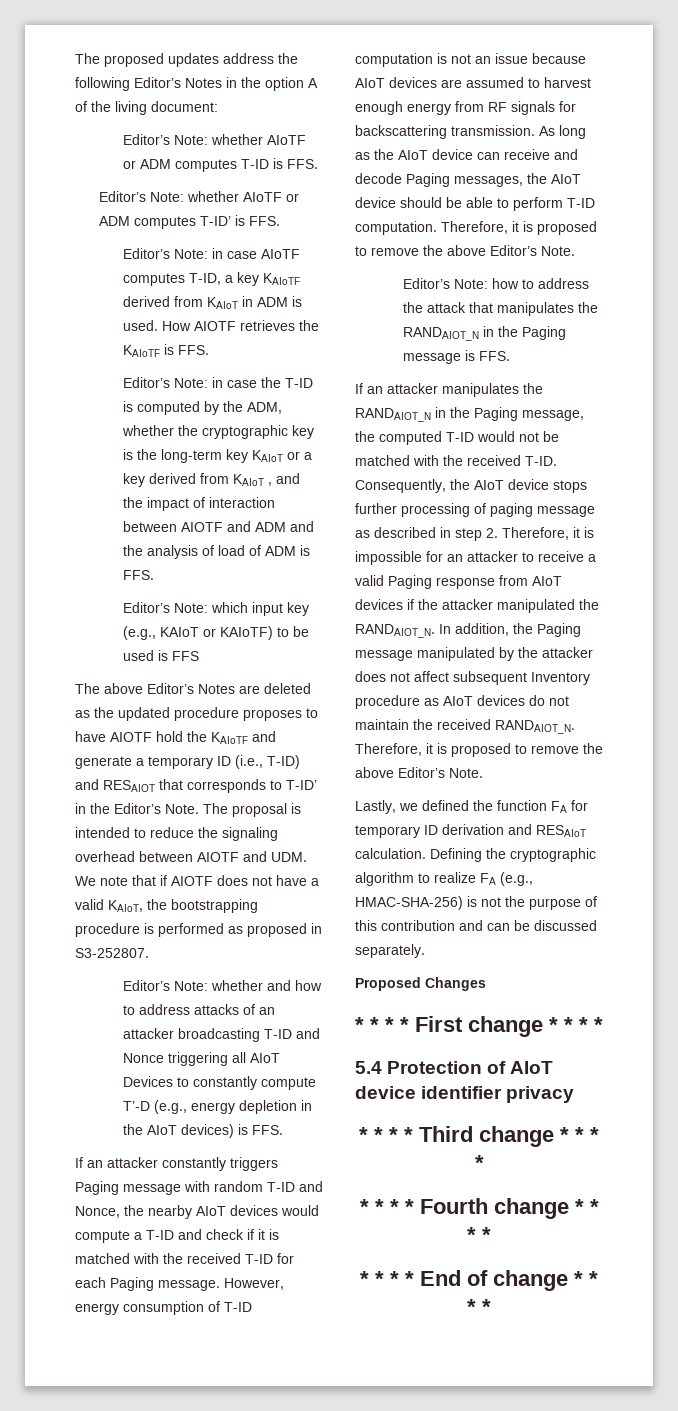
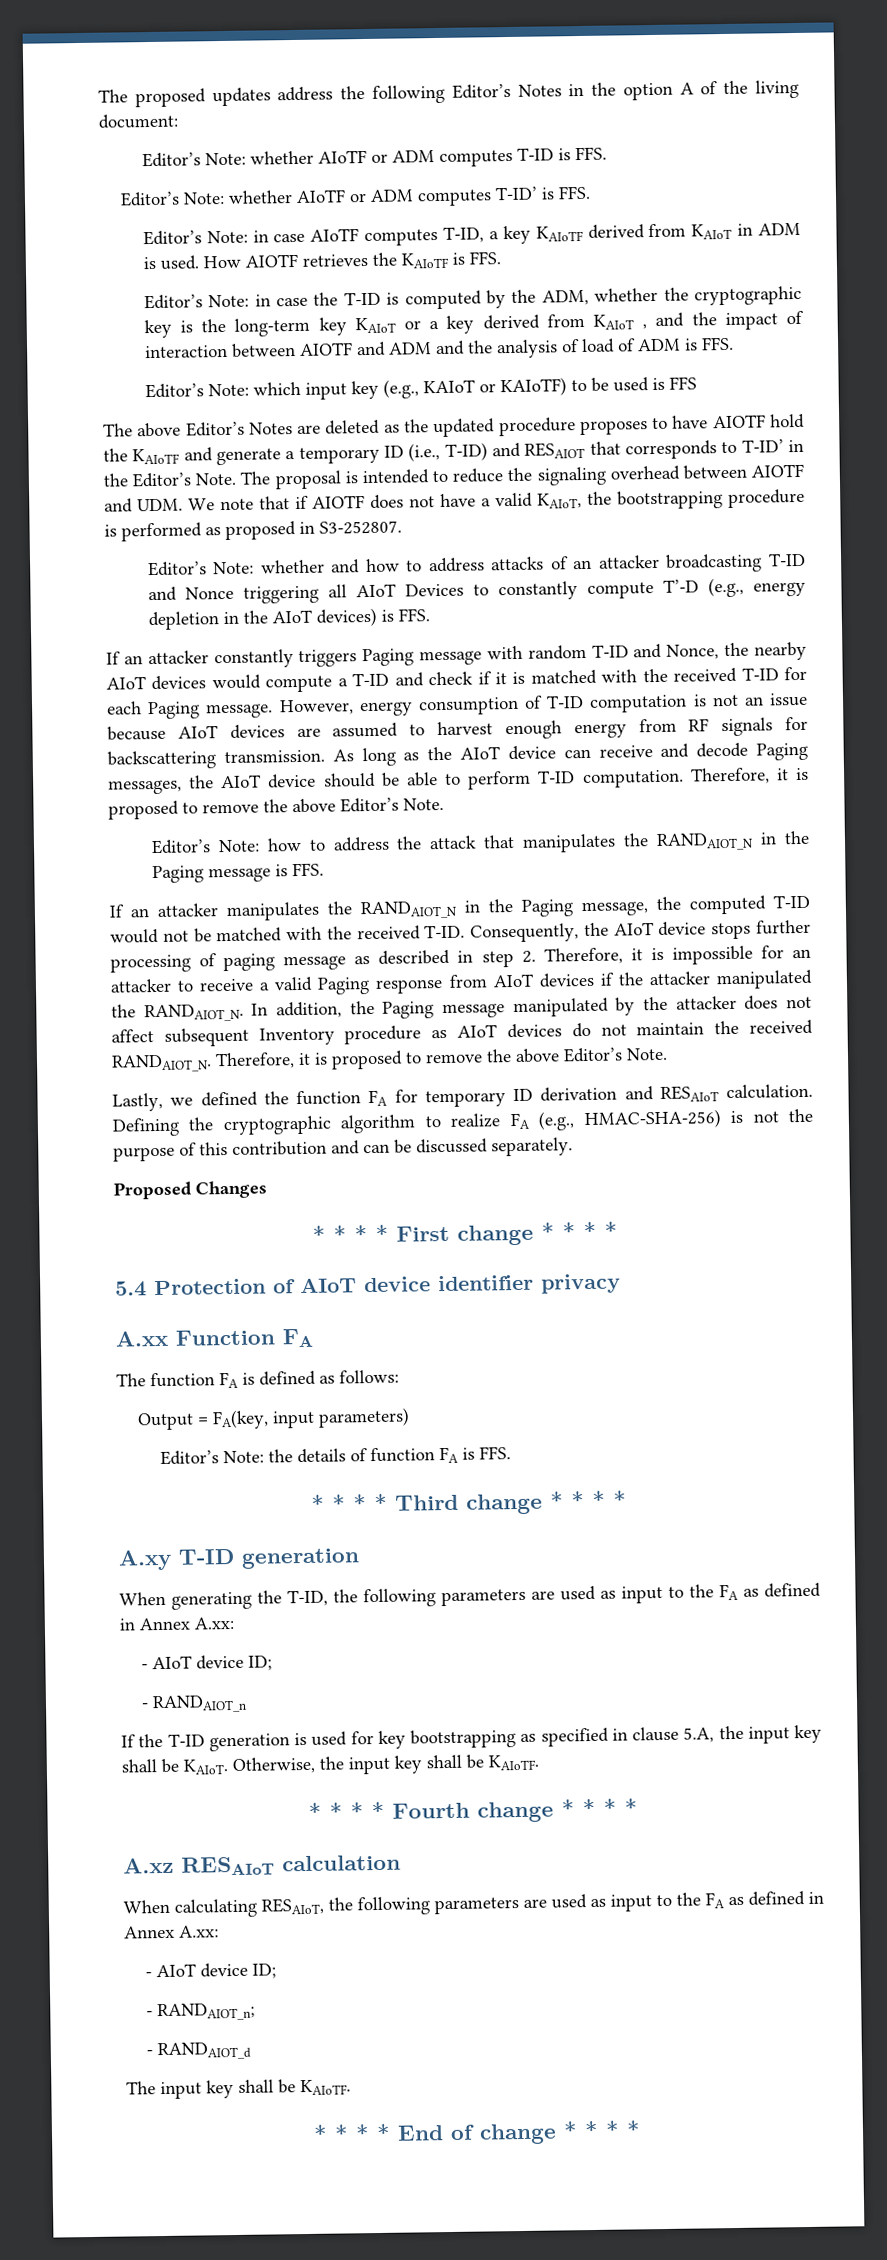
+ A.xx Function FA
+ The function FA is defined as follows:
+ Output = FA(key, input parameters)
+ Editor’s Note: the details of function FA is FFS.
+ A.xy T-ID generation
+ When generating the T-ID, the following parameters are used as input to the FA as defined in Annex A.xx:
+ - AIoT device ID;
+ - RANDAIOT_n
+ If the T-ID generation is used for key bootstrapping as specified in clause 5.A, the input key shall be KAIoT. Otherwise, the input key shall be KAIoTF.
+ A.xz RESAIoT calculation
+ When calculating RESAIoT, the following parameters are used as input to the FA as defined in Annex A.xx:
+ - AIoT device ID;
+ - RANDAIOT_n;
+ - RANDAIOT_d
+ The input key shall be KAIoTF.

